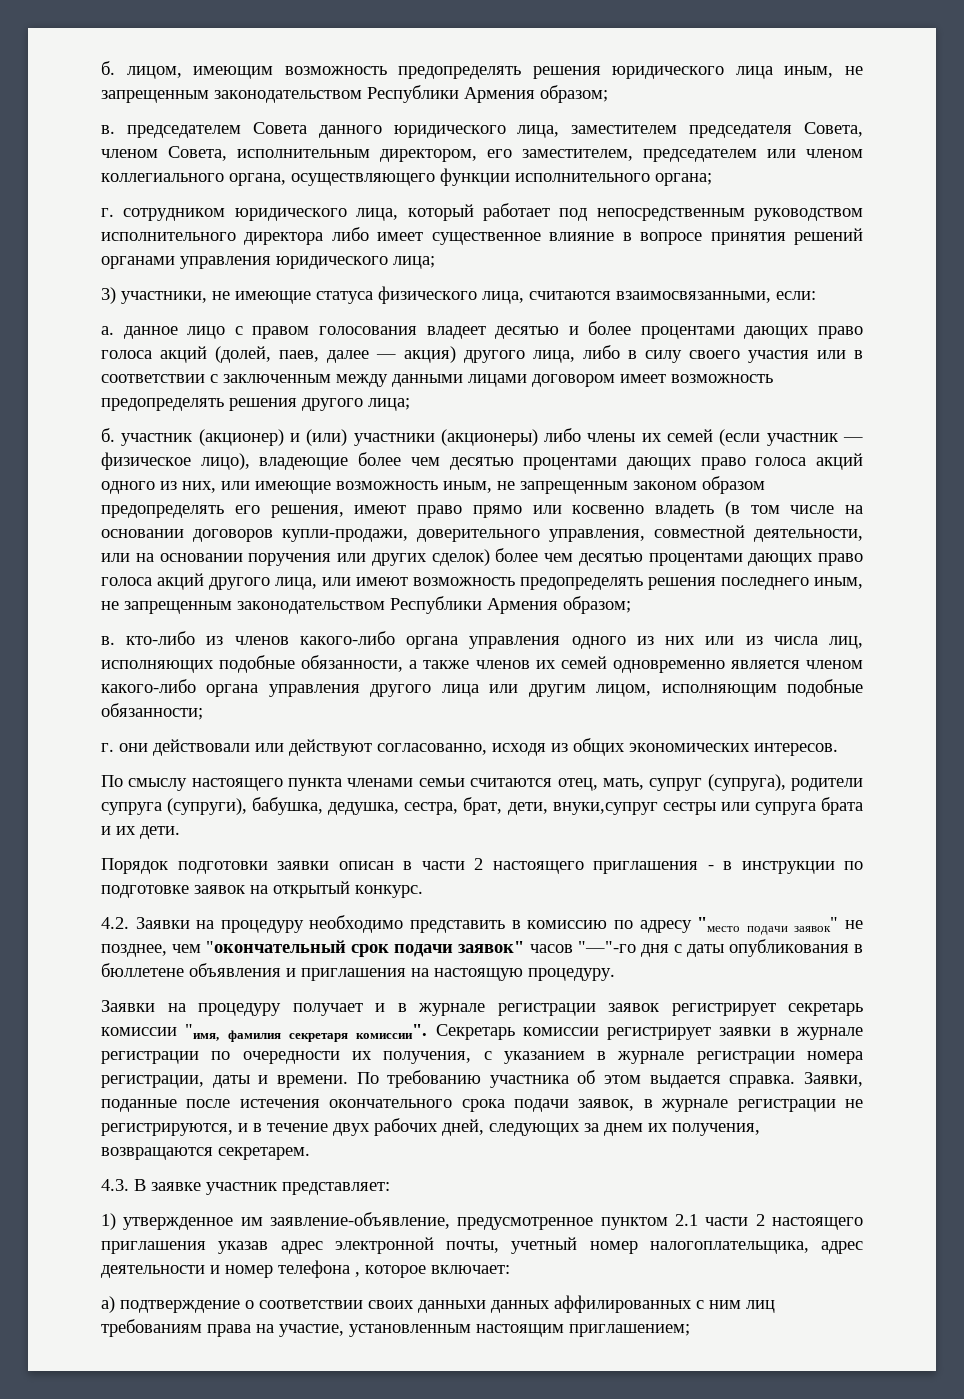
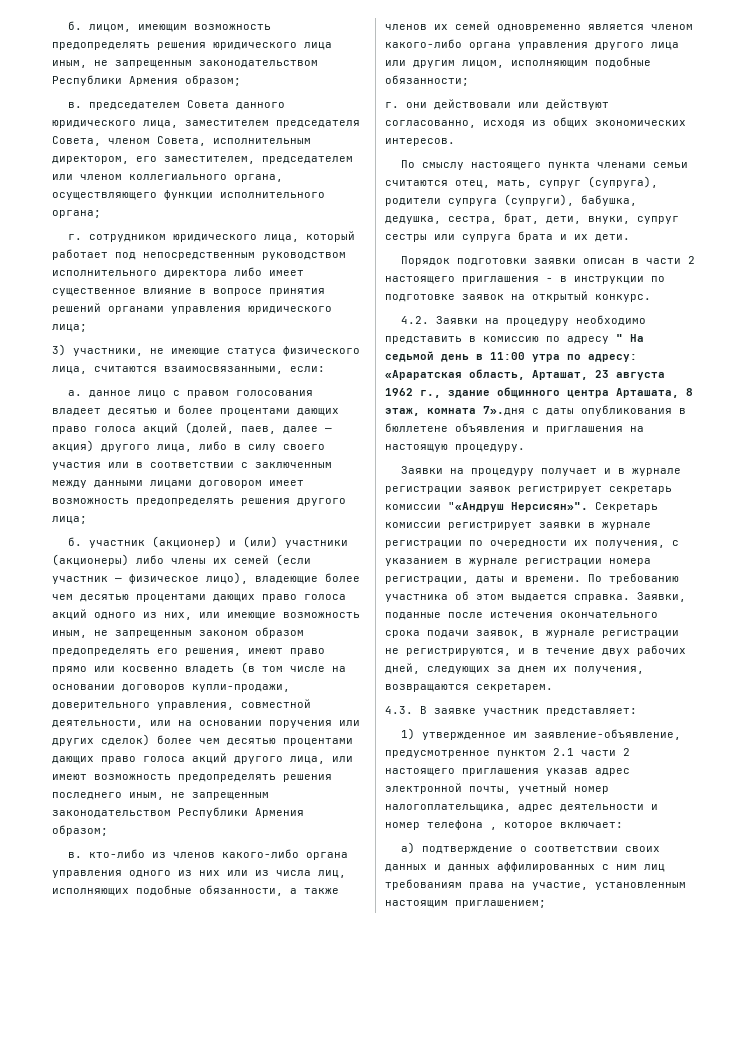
- По смыслу настоящего пункта членами семьи считаются отец, мать, супруг (супруга), родители супруга (супруги), бабушка, дедушка, сестра, брат, дети, внуки,супруг сестры или супруга брата и их дети.
+ По смыслу настоящего пункта членами семьи считаются отец, мать, супруг (супруга), родители супруга (супруги), бабушка, дедушка, сестра, брат, дети, внуки, супруг сестры или супруга брата и их дети.
- 4.2. Заявки на процедуру необходимо представить в комиссию по адресу "место подачи заявок" не позднее, чем "окончательный срок подачи заявок" часов "—"-го дня с даты опубликования в бюллетене объявления и приглашения на настоящую процедуру.
+ 4.2. Заявки на процедуру необходимо представить в комиссию по адресу " На седьмой день в 11:00 утра по адресу: «Араратская область, Арташат, 23 августа 1962 г., здание общинного центра Арташата, 8 этаж, комната 7».дня с даты опубликования в бюллетене объявления и приглашения на настоящую процедуру.
- Заявки на процедуру получает и в журнале регистрации заявок регистрирует секретарь комиссии "имя, фамилия секретаря комиссии".
+ Заявки на процедуру получает и в журнале регистрации заявок регистрирует секретарь комиссии "«Андруш Нерсисян»".
- а) подтверждение о соответствии своих данныхи данных аффилированных с ним лиц требованиям права на участие, установленным настоящим приглашением;
+ а) подтверждение о соответствии своих данных и данных аффилированных с ним лиц требованиям права на участие, установленным настоящим приглашением;

